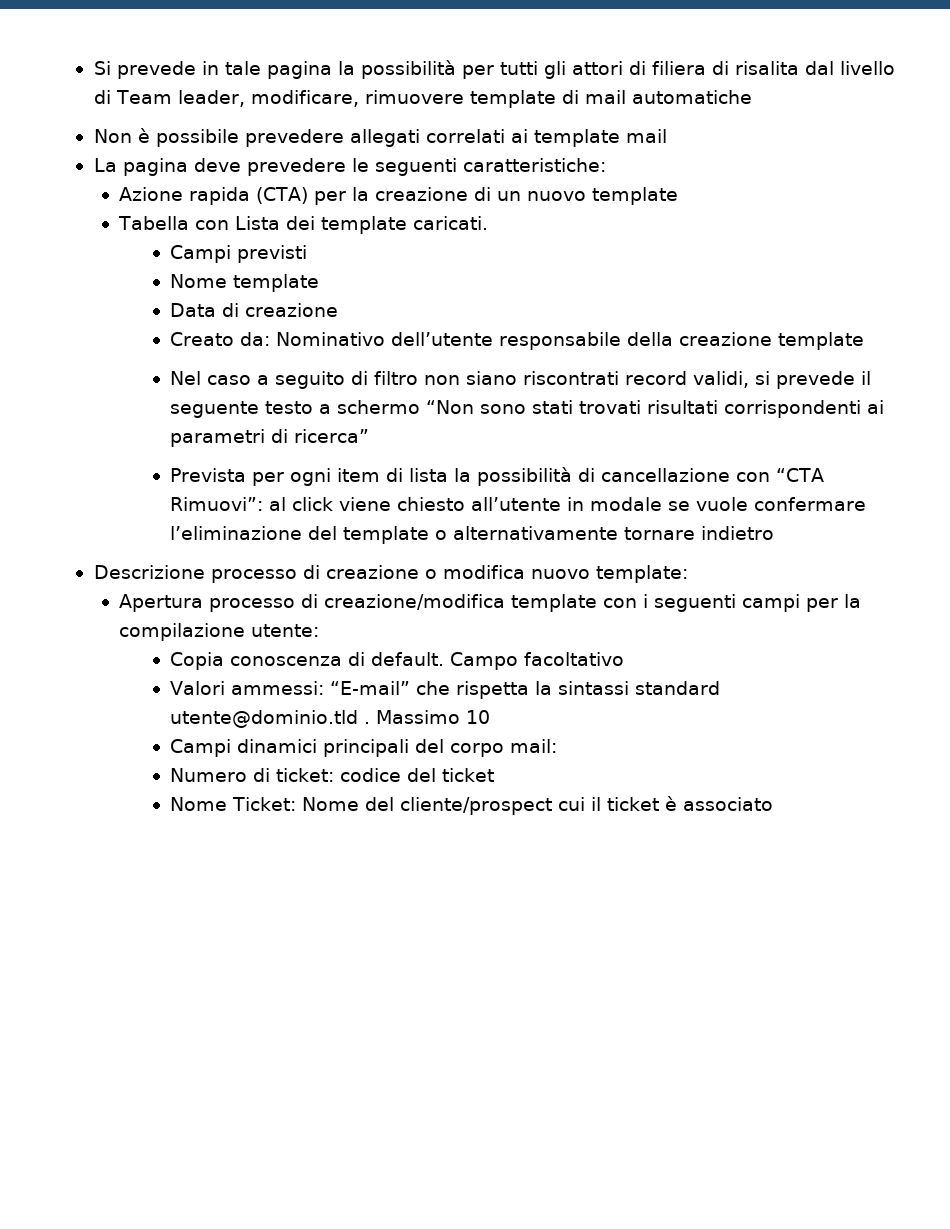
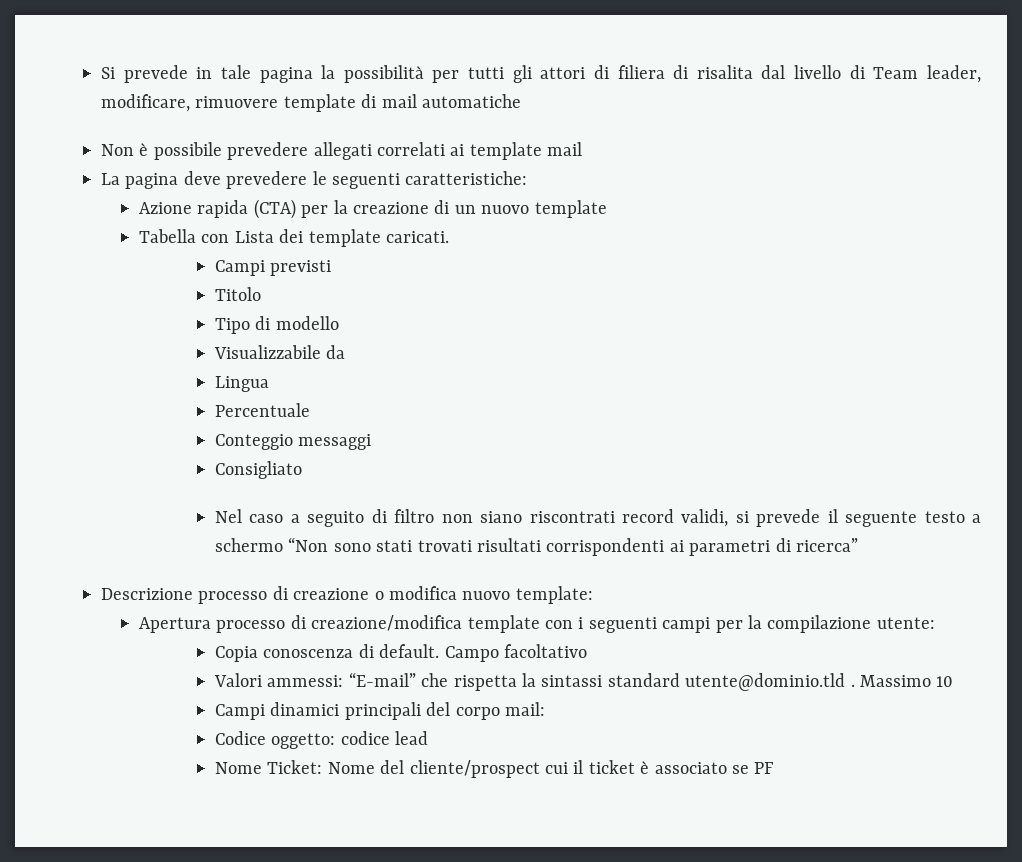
- Nome template
- Data di creazione
- Creato da: Nominativo dell’utente responsabile della creazione template
+ Titolo
+ Tipo di modello
+ Visualizzabile da
+ Lingua
+ Percentuale
+ Conteggio messaggi
+ Consigliato
- Prevista per ogni item di lista la possibilità di cancellazione con “CTA Rimuovi”: al click viene chiesto all’utente in modale se vuole confermare l’eliminazione del template o alternativamente tornare indietro
- Numero di ticket: codice del ticket
+ Codice oggetto: codice lead
- Nome Ticket: Nome del cliente/prospect cui il ticket è associato
+ Nome Ticket: Nome del cliente/prospect cui il ticket è associato se PF

